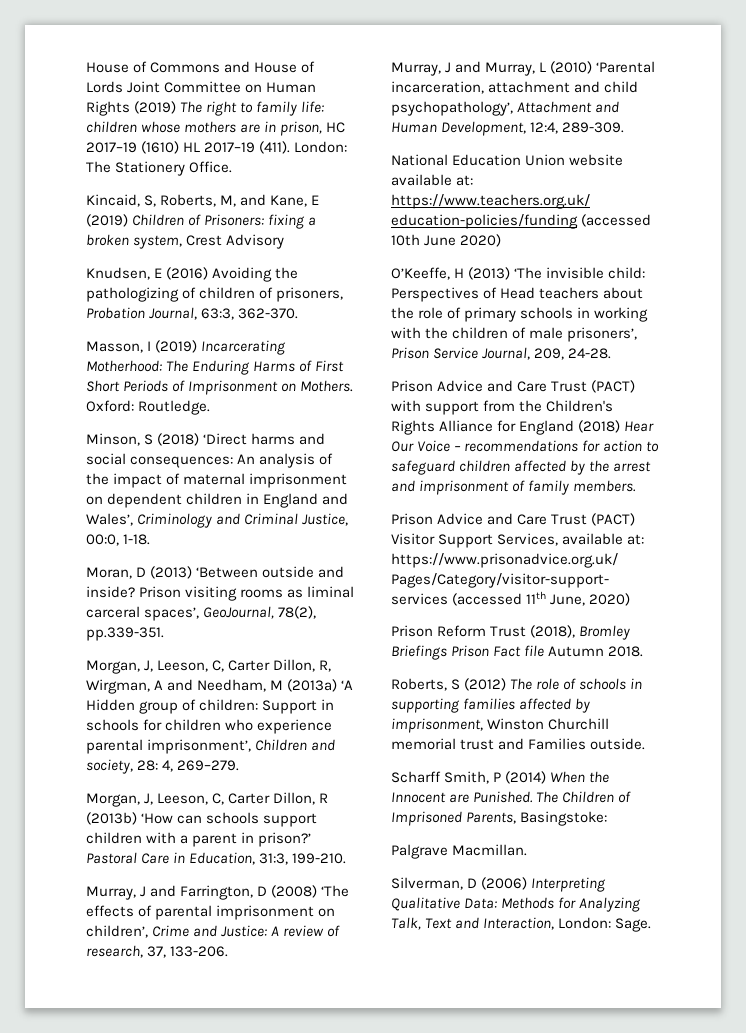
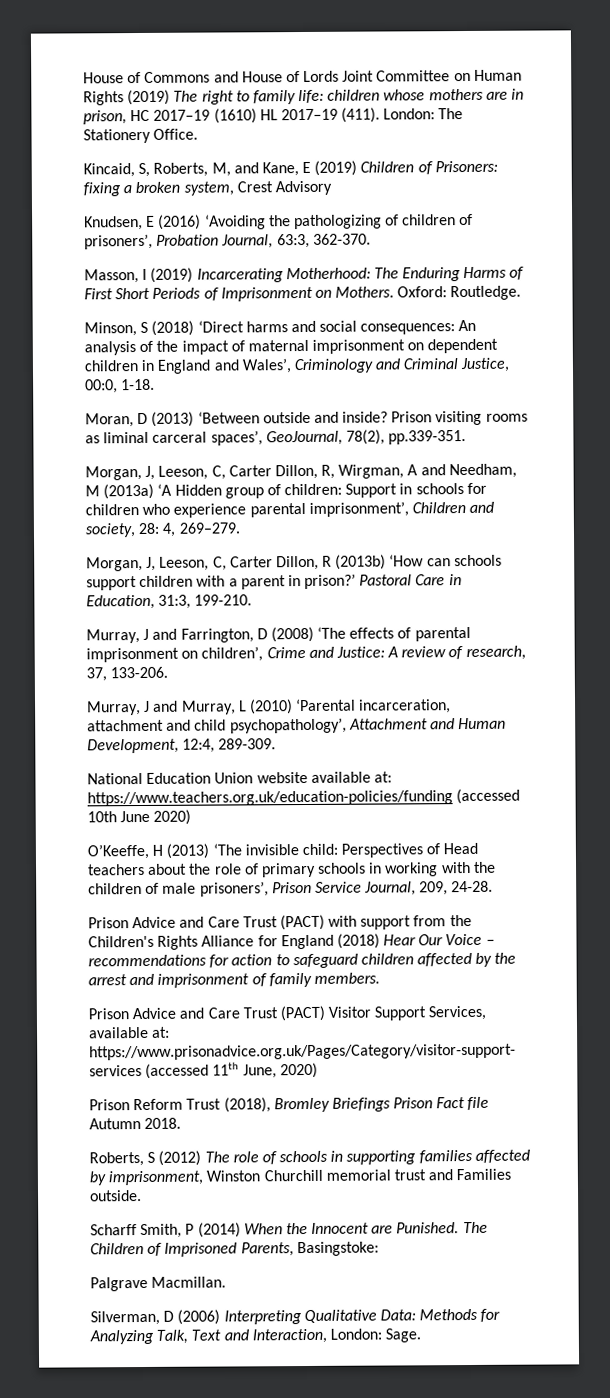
- Knudsen, E (2016) Avoiding the pathologizing of children of prisoners, Probation Journal, 63:3, 362-370.
+ Knudsen, E (2016) ‘Avoiding the pathologizing of children of prisoners’, Probation Journal, 63:3, 362-370.

